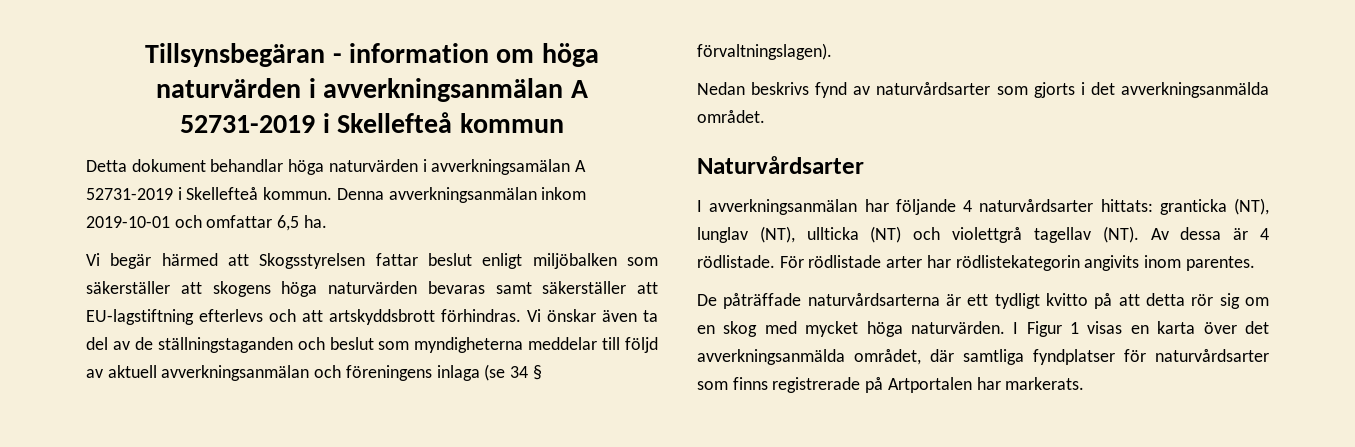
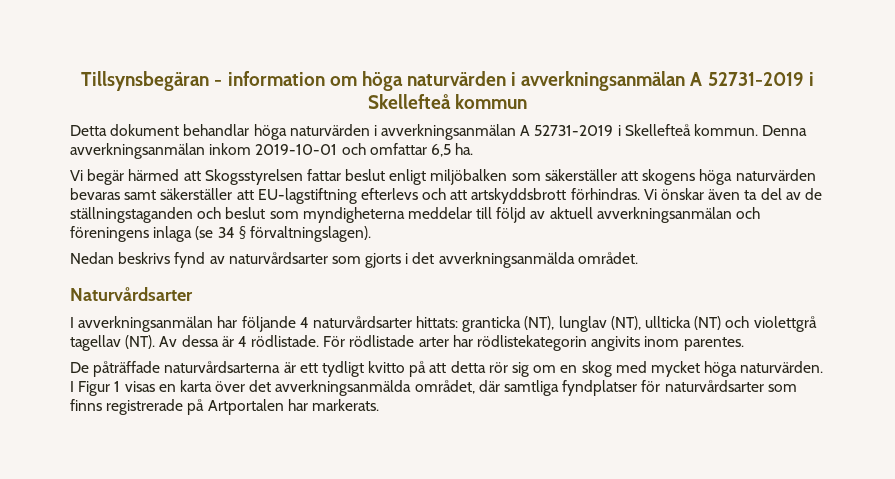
- Detta dokument behandlar höga naturvärden i avverkningsamälan A 52731-2019 i Skellefteå kommun.
+ Detta dokument behandlar höga naturvärden i avverkningsanmälan A 52731-2019 i Skellefteå kommun.

